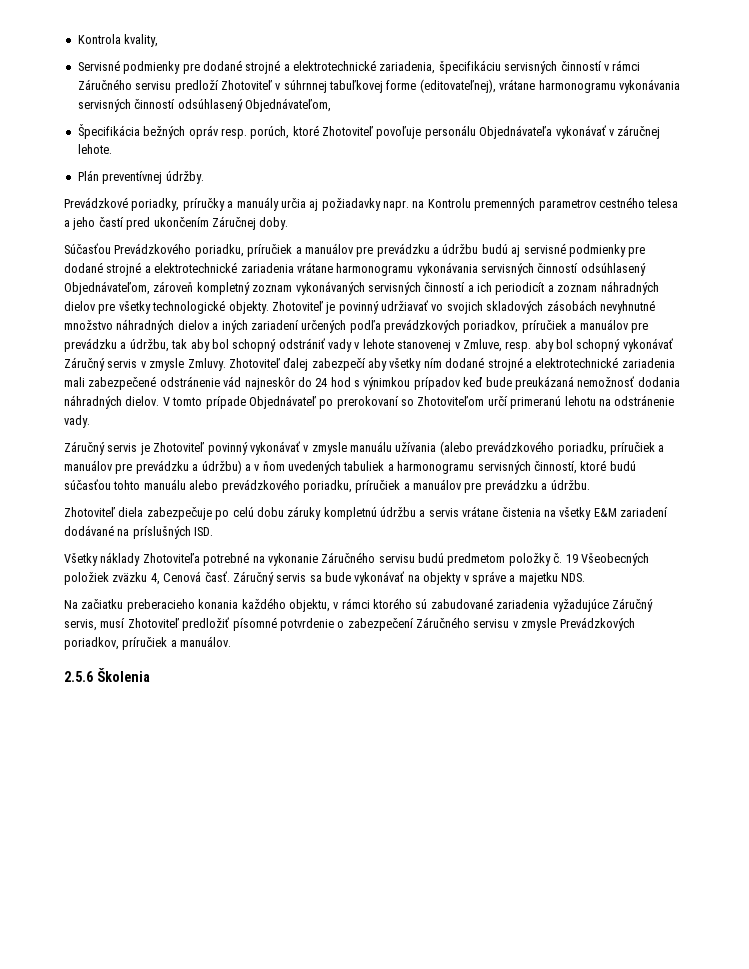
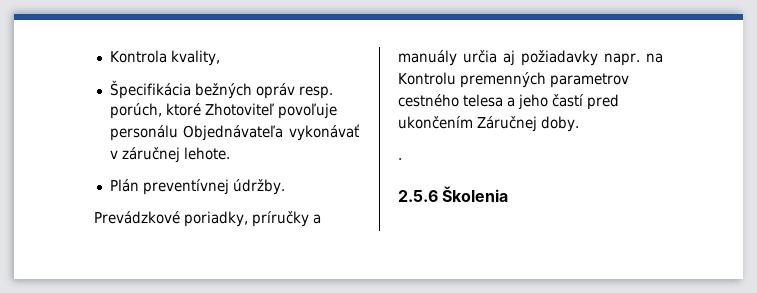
- Servisné podmienky pre dodané strojné a elektrotechnické zariadenia, špecifikáciu servisných činností v rámci Záručného servisu predloží Zhotoviteľ v súhrnnej tabuľkovej forme (editovateľnej), vrátane harmonogramu vykonávania servisných činností odsúhlasený Objednávateľom,
- Súčasťou Prevádzkového poriadku, príručiek a manuálov pre prevádzku a údržbu budú aj servisné podmienky pre dodané strojné a elektrotechnické zariadenia vrátane harmonogramu vykonávania servisných činností odsúhlasený Objednávateľom, zároveň kompletný zoznam vykonávaných servisných činností a ich periodicít a zoznam náhradných dielov pre všetky technologické objekty. Zhotoviteľ je povinný udržiavať vo svojich skladových zásobách nevyhnutné množstvo náhradných dielov a iných zariadení určených podľa prevádzkových poriadkov, príručiek a manuálov pre prevádzku a údržbu, tak aby bol schopný odstrániť vady v lehote stanovenej v Zmluve, resp. aby bol schopný vykonávať Záručný servis v zmysle Zmluvy. Zhotoviteľ ďalej zabezpečí aby všetky ním dodané strojné a elektrotechnické zariadenia mali zabezpečené odstránenie vád najneskôr do 24 hod s výnimkou prípadov keď bude preukázaná nemožnosť dodania náhradných dielov. V tomto prípade Objednávateľ po prerokovaní so Zhotoviteľom určí primeranú lehotu na odstránenie vady.
- Záručný servis je Zhotoviteľ povinný vykonávať v zmysle manuálu užívania (alebo prevádzkového poriadku, príručiek a manuálov pre prevádzku a údržbu) a v ňom uvedených tabuliek a harmonogramu servisných činností, ktoré budú súčasťou tohto manuálu alebo prevádzkového poriadku, príručiek a manuálov pre prevádzku a údržbu.
- Zhotoviteľ diela zabezpečuje po celú dobu záruky kompletnú údržbu a servis vrátane čistenia na všetky E&M zariadení dodávané na príslušných ISD.
- Všetky náklady Zhotoviteľa potrebné na vykonanie Záručného servisu budú predmetom položky č. 19 Všeobecných položiek zväzku 4, Cenová časť. Záručný servis sa bude vykonávať na objekty v správe a majetku NDS.
- Na začiatku preberacieho konania každého objektu, v rámci ktorého sú zabudované zariadenia vyžadujúce Záručný servis, musí Zhotoviteľ predložiť písomné potvrdenie o zabezpečení Záručného servisu v zmysle Prevádzkových poriadkov, príručiek a manuálov.
+ .

